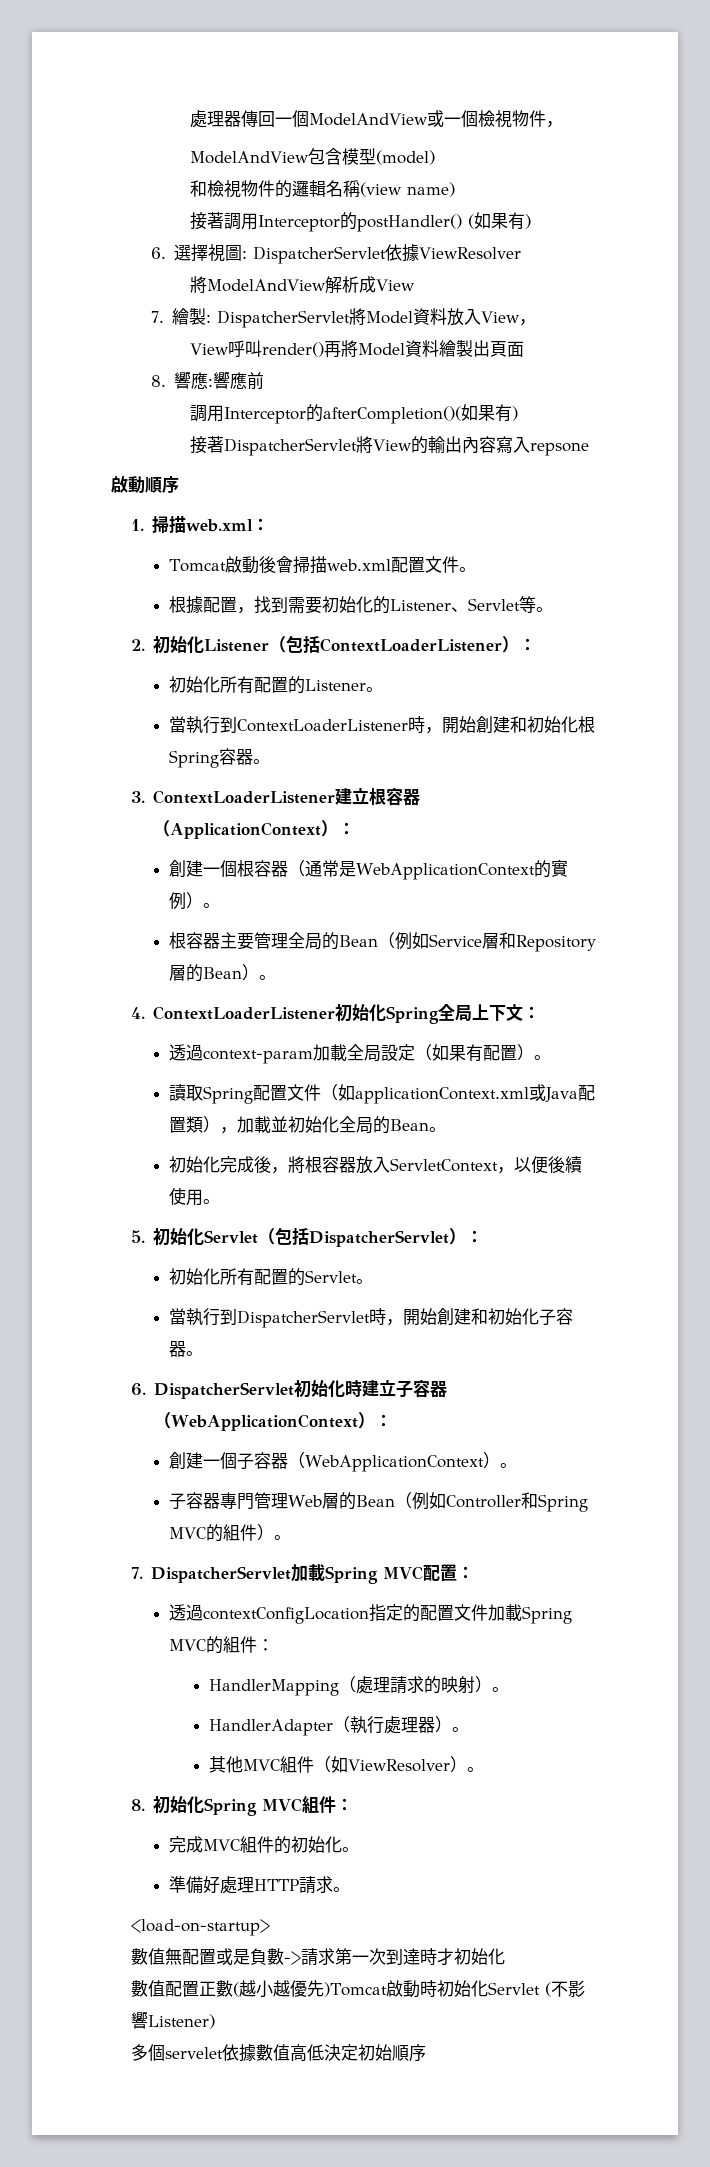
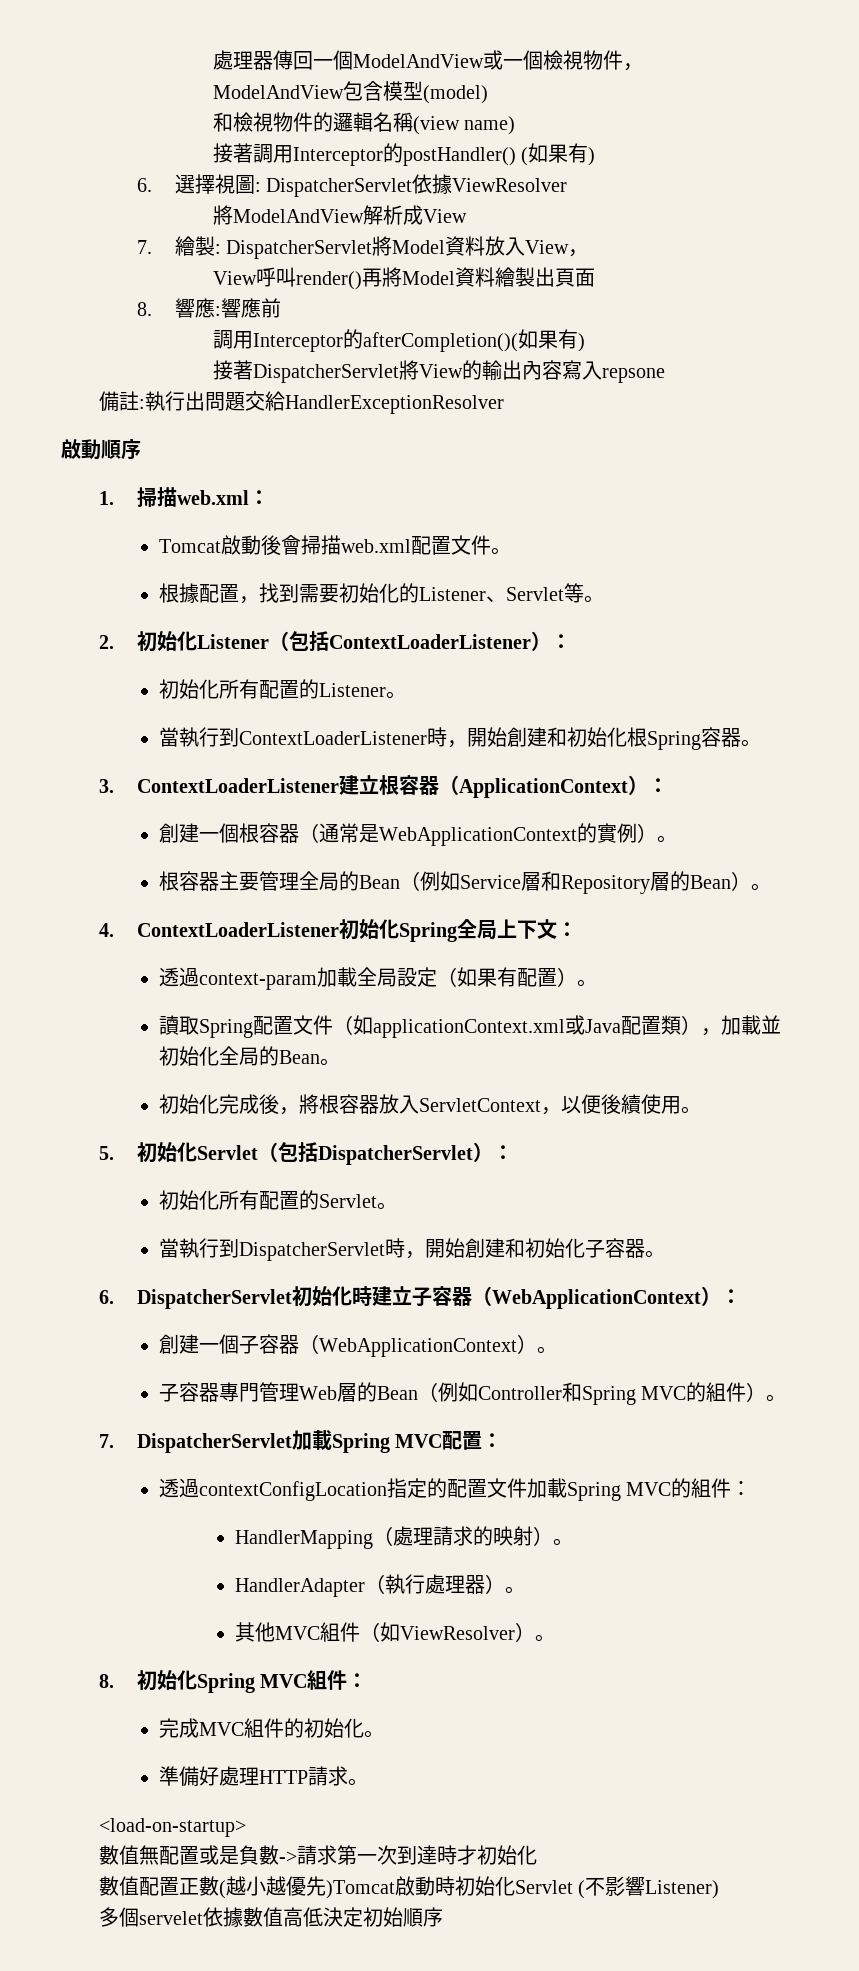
+ 備註:執行出問題交給HandlerExceptionResolver

